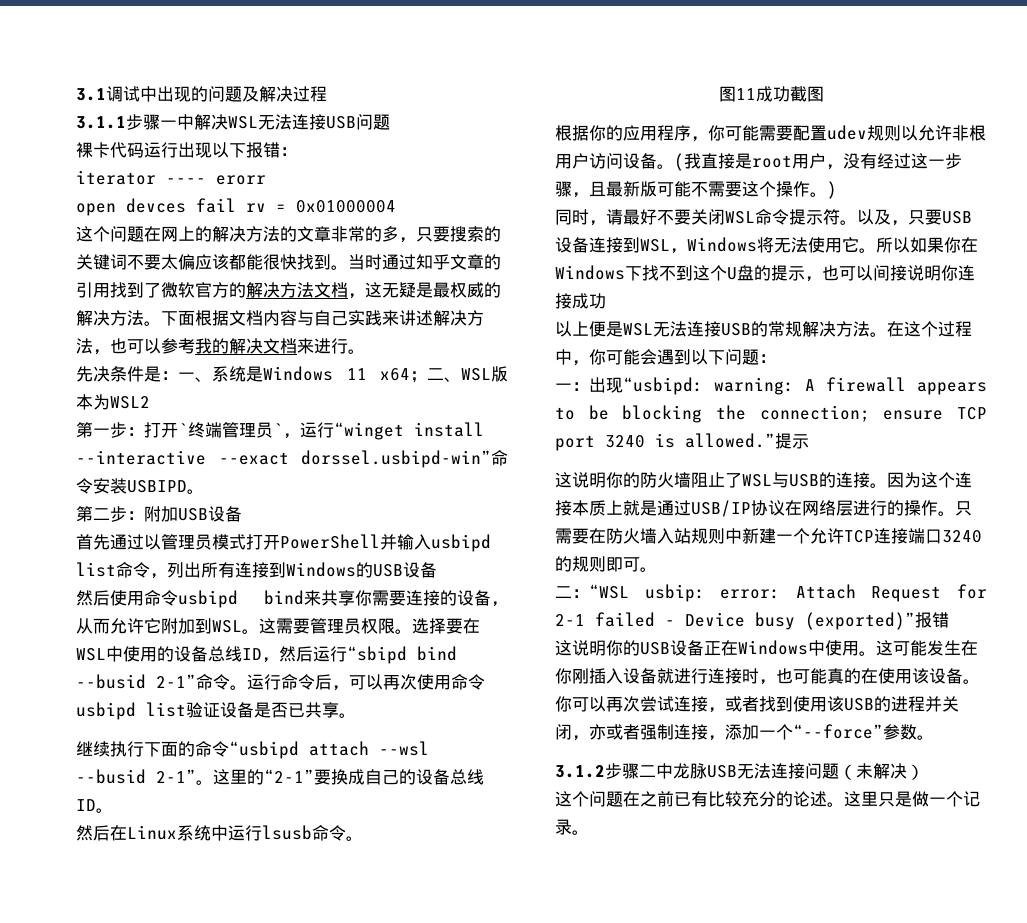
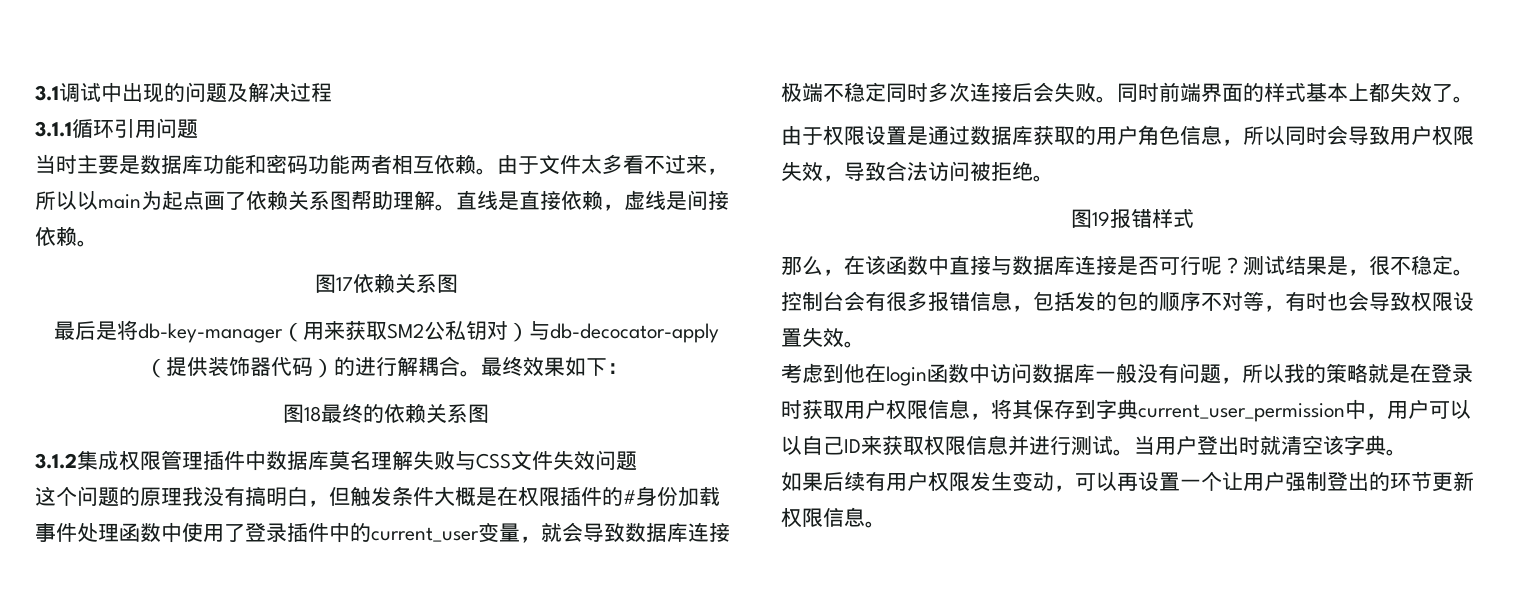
- 3.1.1步骤一中解决WSL无法连接USB问题
- 裸卡代码运行出现以下报错：
- iterator ---- erorr
- open devces fail rv = 0x01000004
- 这个问题在网上的解决方法的文章非常的多，只要搜索的关键词不要太偏应该都能很快找到。当时通过知乎文章的引用找到了微软官方的解决方法文档，这无疑是最权威的解决方法。下面根据文档内容与自己实践来讲述解决方法，也可以参考我的解决文档来进行。
- 先决条件是：一、系统是Windows 11 x64；二、WSL版本为WSL2
- 第一步：打开`终端管理员`，运行“winget install --interactive --exact dorssel.usbipd-win”命令安装USBIPD。
- 第二步：附加USB设备
- 首先通过以管理员模式打开PowerShell并输入usbipd list命令，列出所有连接到Windows的USB设备
- 然后使用命令usbipd bind来共享你需要连接的设备，从而允许它附加到WSL。这需要管理员权限。选择要在WSL中使用的设备总线ID，然后运行“sbipd bind --busid 2-1”命令。运行命令后，可以再次使用命令usbipd list验证设备是否已共享。
- 继续执行下面的命令“usbipd attach --wsl --busid 2-1”。这里的“2-1”要换成自己的设备总线ID。
- 然后在Linux系统中运行lsusb命令。
- 图11成功截图
- 根据你的应用程序，你可能需要配置udev规则以允许非根用户访问设备。(我直接是root用户，没有经过这一步骤，且最新版可能不需要这个操作。)
- 同时，请最好不要关闭WSL命令提示符。以及，只要USB设备连接到WSL，Windows将无法使用它。所以如果你在Windows下找不到这个U盘的提示，也可以间接说明你连接成功
- 以上便是WSL无法连接USB的常规解决方法。在这个过程中，你可能会遇到以下问题：
- 一：出现“usbipd: warning: A firewall appears to be blocking the connection; ensure TCP port 3240 is allowed.”提示
- 这说明你的防火墙阻止了WSL与USB的连接。因为这个连接本质上就是通过USB/IP协议在网络层进行的操作。只需要在防火墙入站规则中新建一个允许TCP连接端口3240的规则即可。
- 二：“WSL usbip: error: Attach Request for 2-1 failed - Device busy (exported)”报错
- 这说明你的USB设备正在Windows中使用。这可能发生在你刚插入设备就进行连接时，也可能真的在使用该设备。你可以再次尝试连接，或者找到使用该USB的进程并关闭，亦或者强制连接，添加一个“--force”参数。
- 3.1.2步骤二中龙脉USB无法连接问题（未解决）
- 这个问题在之前已有比较充分的论述。这里只是做一个记录。
+ 3.1.1循环引用问题
+ 当时主要是数据库功能和密码功能两者相互依赖。由于文件太多看不过来，所以以main为起点画了依赖关系图帮助理解。直线是直接依赖，虚线是间接依赖。
+ 图17依赖关系图
+ 最后是将db-key-manager（用来获取SM2公私钥对）与db-decocator-apply（提供装饰器代码）的进行解耦合。最终效果如下：
+ 图18最终的依赖关系图
+ 3.1.2集成权限管理插件中数据库莫名理解失败与CSS文件失效问题
+ 这个问题的原理我没有搞明白，但触发条件大概是在权限插件的#身份加载事件处理函数中使用了登录插件中的current_user变量，就会导致数据库连接极端不稳定同时多次连接后会失败。同时前端界面的样式基本上都失效了。
+ 由于权限设置是通过数据库获取的用户角色信息，所以同时会导致用户权限失效，导致合法访问被拒绝。
+ 图19报错样式
+ 那么，在该函数中直接与数据库连接是否可行呢？测试结果是，很不稳定。控制台会有很多报错信息，包括发的包的顺序不对等，有时也会导致权限设置失效。
+ 考虑到他在login函数中访问数据库一般没有问题，所以我的策略就是在登录时获取用户权限信息，将其保存到字典current_user_permission中，用户可以以自己ID来获取权限信息并进行测试。当用户登出时就清空该字典。
+ 如果后续有用户权限发生变动，可以再设置一个让用户强制登出的环节更新权限信息。

